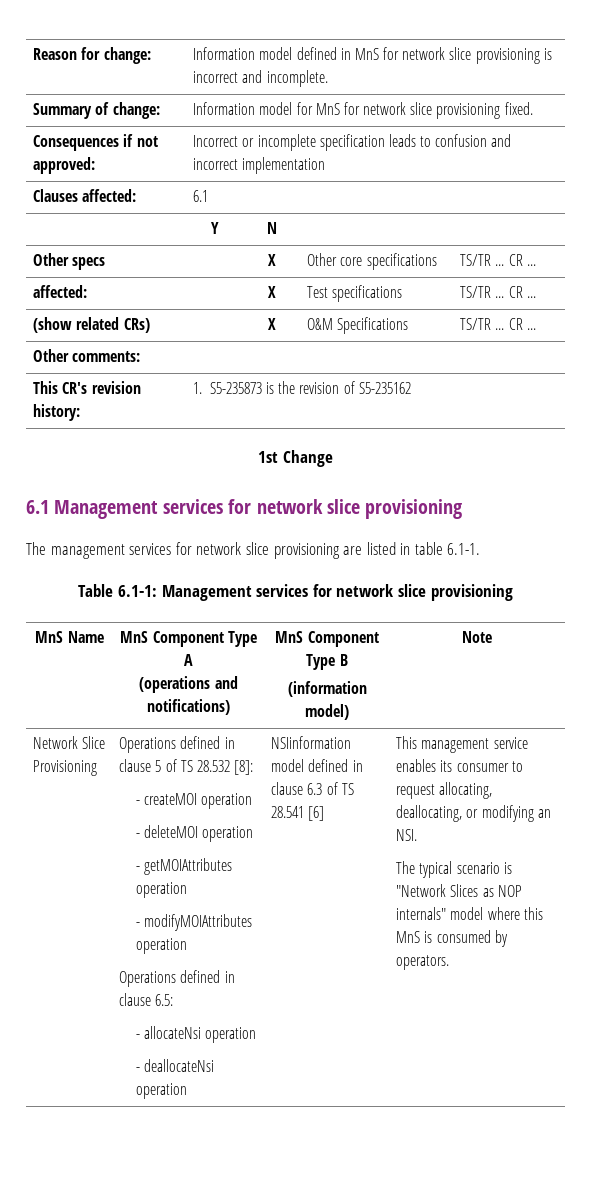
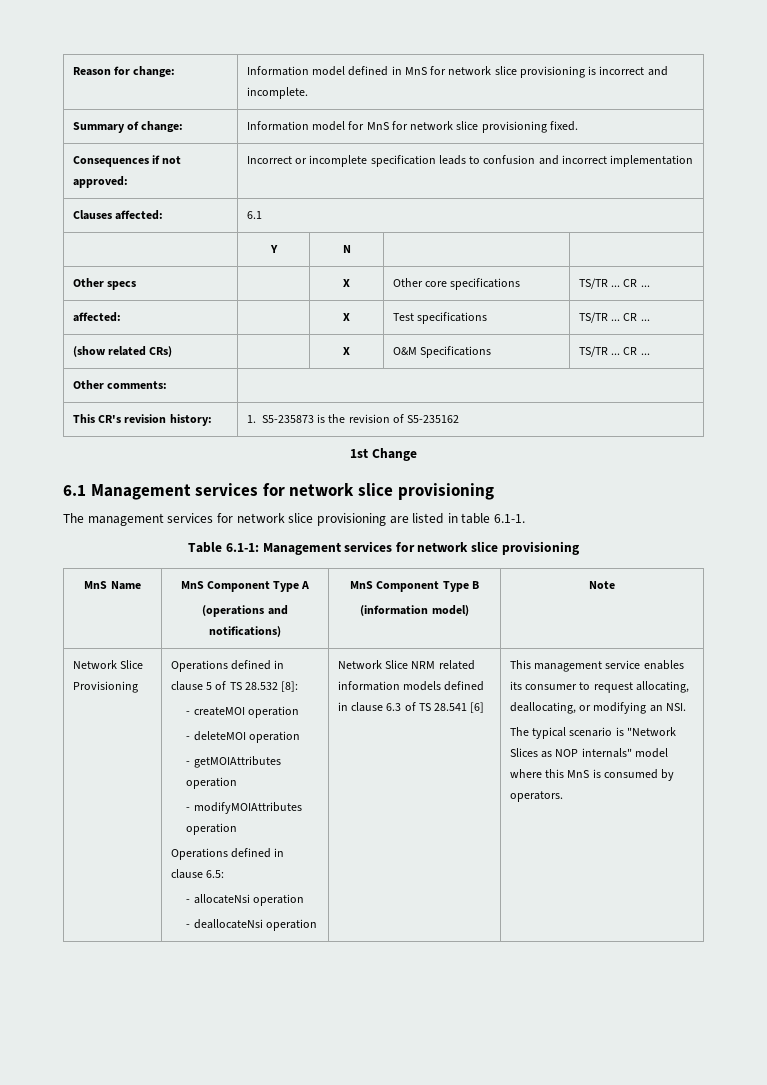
- NSIinformation model defined in clause 6.3 of TS 28.541 [6]
+ Network Slice NRM related information models defined in clause 6.3 of TS 28.541 [6]

